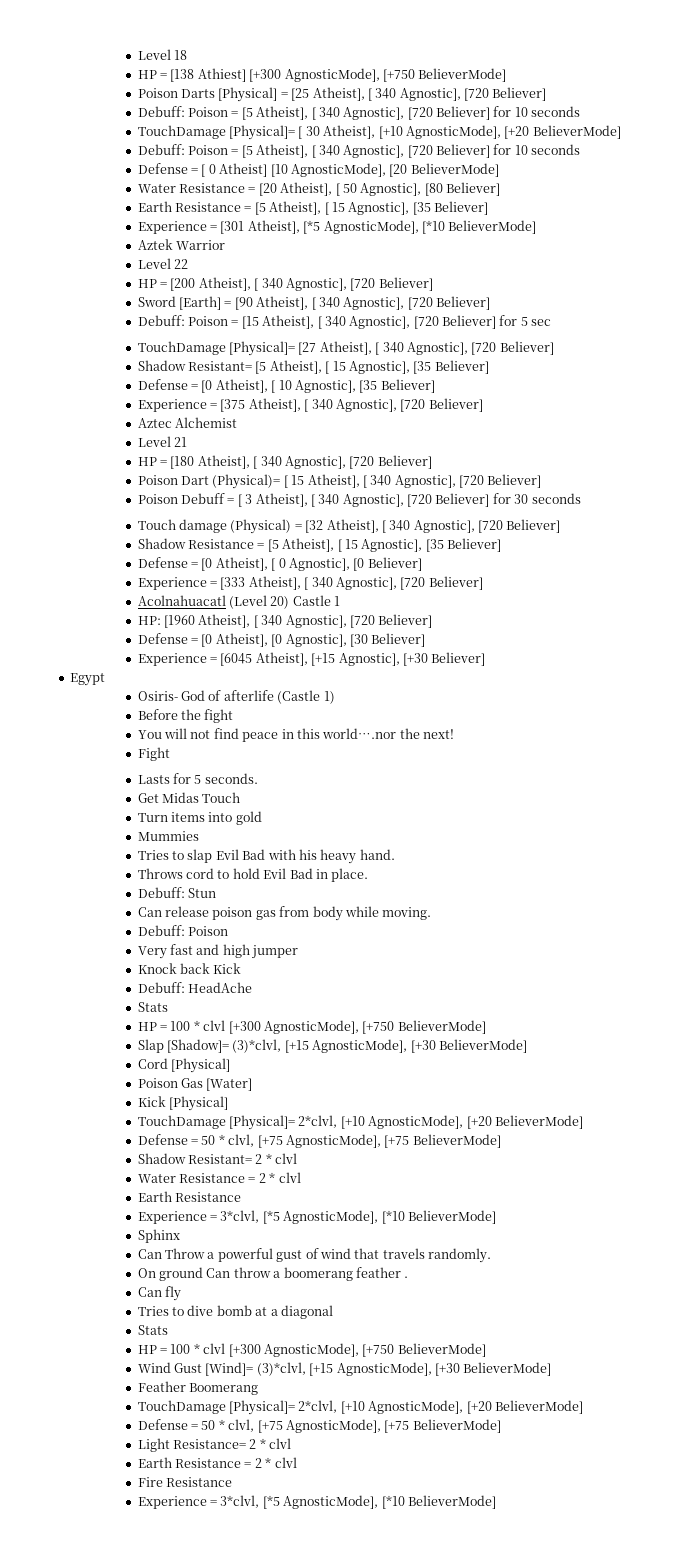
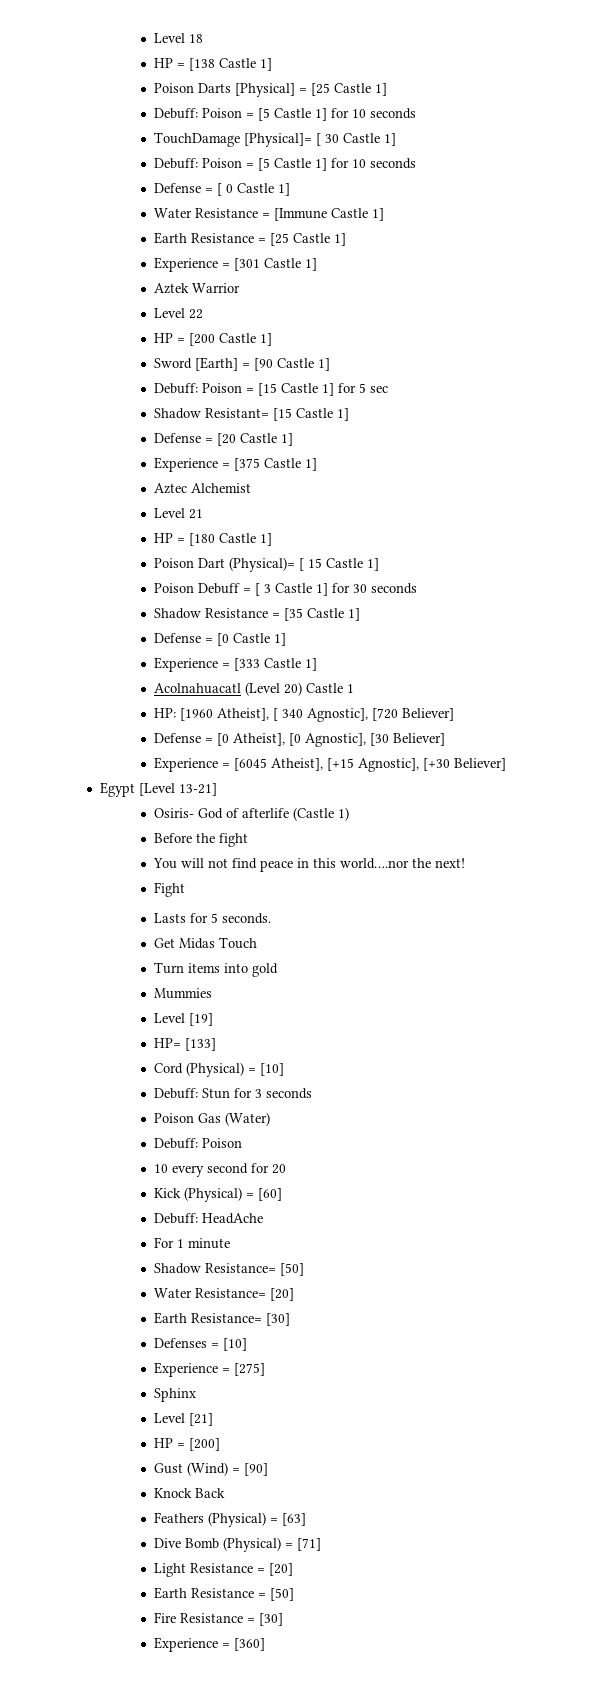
- HP = [138 Athiest] [+300 AgnosticMode], [+750 BelieverMode]
+ HP = [138 Castle 1]
- Poison Darts [Physical] = [25 Atheist], [ 340 Agnostic], [720 Believer]
- Debuff: Poison = [5 Atheist], [ 340 Agnostic], [720 Believer] for 10 seconds
+ Poison Darts [Physical] = [25 Castle 1]
+ Debuff: Poison = [5 Castle 1] for 10 seconds
- TouchDamage [Physical]= [ 30 Atheist], [+10 AgnosticMode], [+20 BelieverMode]
- Debuff: Poison = [5 Atheist], [ 340 Agnostic], [720 Believer] for 10 seconds
+ TouchDamage [Physical]= [ 30 Castle 1]
+ Debuff: Poison = [5 Castle 1] for 10 seconds
- Defense = [ 0 Atheist] [10 AgnosticMode], [20 BelieverMode]
- Water Resistance = [20 Atheist], [ 50 Agnostic], [80 Believer]
- Earth Resistance = [5 Atheist], [ 15 Agnostic], [35 Believer]
- Experience = [301 Atheist], [*5 AgnosticMode], [*10 BelieverMode]
+ Defense = [ 0 Castle 1]
+ Water Resistance = [Immune Castle 1]
+ Earth Resistance = [25 Castle 1]
+ Experience = [301 Castle 1]
- HP = [200 Atheist], [ 340 Agnostic], [720 Believer]
- Sword [Earth] = [90 Atheist], [ 340 Agnostic], [720 Believer]
- Debuff: Poison = [15 Atheist], [ 340 Agnostic], [720 Believer] for 5 sec
- TouchDamage [Physical]= [27 Atheist], [ 340 Agnostic], [720 Believer]
- Shadow Resistant= [5 Atheist], [ 15 Agnostic], [35 Believer]
- Defense = [0 Atheist], [ 10 Agnostic], [35 Believer]
- Experience = [375 Atheist], [ 340 Agnostic], [720 Believer]
+ HP = [200 Castle 1]
+ Sword [Earth] = [90 Castle 1]
+ Debuff: Poison = [15 Castle 1] for 5 sec
+ Shadow Resistant= [15 Castle 1]
+ Defense = [20 Castle 1]
+ Experience = [375 Castle 1]
- HP = [180 Atheist], [ 340 Agnostic], [720 Believer]
+ HP = [180 Castle 1]
- Poison Dart (Physical)= [ 15 Atheist], [ 340 Agnostic], [720 Believer]
+ Poison Dart (Physical)= [ 15 Castle 1]
- Poison Debuff = [ 3 Atheist], [ 340 Agnostic], [720 Believer] for 30 seconds
- Touch damage (Physical) = [32 Atheist], [ 340 Agnostic], [720 Believer]
- Shadow Resistance = [5 Atheist], [ 15 Agnostic], [35 Believer]
- Defense = [0 Atheist], [ 0 Agnostic], [0 Believer]
- Experience = [333 Atheist], [ 340 Agnostic], [720 Believer]
+ Poison Debuff = [ 3 Castle 1] for 30 seconds
+ Shadow Resistance = [35 Castle 1]
+ Defense = [0 Castle 1]
+ Experience = [333 Castle 1]
- Egypt
+ Egypt [Level 13-21]
- Tries to slap Evil Bad with his heavy hand.
- Throws cord to hold Evil Bad in place.
- Debuff: Stun
- Can release poison gas from body while moving.
+ Level [19]
+ HP= [133]
+ Cord (Physical) = [10]
+ Debuff: Stun for 3 seconds
+ Poison Gas (Water)
  Debuff: Poison
- Very fast and high jumper
- Knock back Kick
+ 10 every second for 20
+ Kick (Physical) = [60]
  Debuff: HeadAche
- Stats
- HP = 100 * clvl [+300 AgnosticMode], [+750 BelieverMode]
- Slap [Shadow]= (3)*clvl, [+15 AgnosticMode], [+30 BelieverMode]
- Cord [Physical]
- Poison Gas [Water]
- Kick [Physical]
- TouchDamage [Physical]= 2*clvl, [+10 AgnosticMode], [+20 BelieverMode]
- Defense = 50 * clvl, [+75 AgnosticMode], [+75 BelieverMode]
- Shadow Resistant= 2 * clvl
- Water Resistance = 2 * clvl
- Earth Resistance
- Experience = 3*clvl, [*5 AgnosticMode], [*10 BelieverMode]
+ For 1 minute
+ Shadow Resistance= [50]
+ Water Resistance= [20]
+ Earth Resistance= [30]
+ Defenses = [10]
+ Experience = [275]
  Sphinx
- Can Throw a powerful gust of wind that travels randomly.
- On ground Can throw a boomerang feather .
- Can fly
- Tries to dive bomb at a diagonal
- Stats
- HP = 100 * clvl [+300 AgnosticMode], [+750 BelieverMode]
- Wind Gust [Wind]= (3)*clvl, [+15 AgnosticMode], [+30 BelieverMode]
- Feather Boomerang
- TouchDamage [Physical]= 2*clvl, [+10 AgnosticMode], [+20 BelieverMode]
- Defense = 50 * clvl, [+75 AgnosticMode], [+75 BelieverMode]
- Light Resistance= 2 * clvl
- Earth Resistance = 2 * clvl
+ Level [21]
+ HP = [200]
+ Gust (Wind) = [90]
+ Knock Back
+ Feathers (Physical) = [63]
+ Dive Bomb (Physical) = [71]
+ Light Resistance = [20]
+ Earth Resistance = [50]
- Fire Resistance
- Experience = 3*clvl, [*5 AgnosticMode], [*10 BelieverMode]
+ Fire Resistance = [30]
+ Experience = [360]

